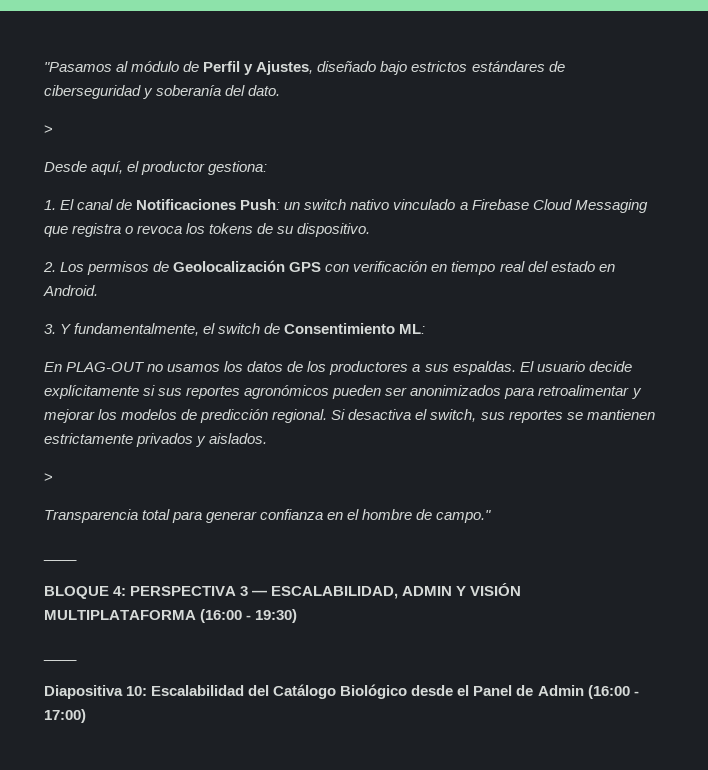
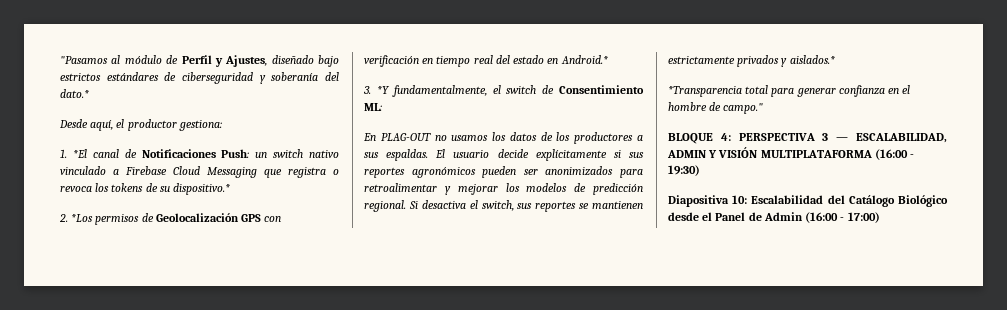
- "Pasamos al módulo de Perfil y Ajustes, diseñado bajo estrictos estándares de ciberseguridad y soberanía del dato.
- >
+ "Pasamos al módulo de Perfil y Ajustes, diseñado bajo estrictos estándares de ciberseguridad y soberanía del dato.*
- 1. El canal de Notificaciones Push: un switch nativo vinculado a Firebase Cloud Messaging que registra o revoca los tokens de su dispositivo.
+ 1. *El canal de Notificaciones Push: un switch nativo vinculado a Firebase Cloud Messaging que registra o revoca los tokens de su dispositivo.*
- 2. Los permisos de Geolocalización GPS con verificación en tiempo real del estado en Android.
+ 2. *Los permisos de Geolocalización GPS con verificación en tiempo real del estado en Android.*
- 3. Y fundamentalmente, el switch de Consentimiento ML:
+ 3. *Y fundamentalmente, el switch de Consentimiento ML:
- Si desactiva el switch, sus reportes se mantienen estrictamente privados y aislados.
- >
- Transparencia total para generar confianza en el hombre de campo."
- ____
+ Si desactiva el switch, sus reportes se mantienen estrictamente privados y aislados.*
+ *Transparencia total para generar confianza en el hombre de campo."
  BLOQUE 4: PERSPECTIVA 3 — ESCALABILIDAD, ADMIN Y VISIÓN MULTIPLATAFORMA (16:00 - 19:30)
- ____

